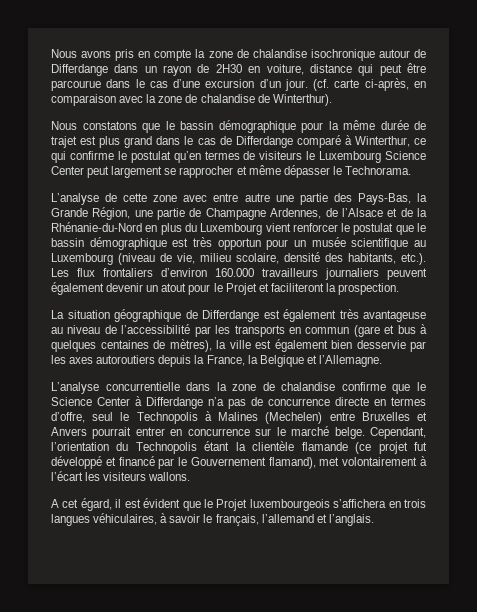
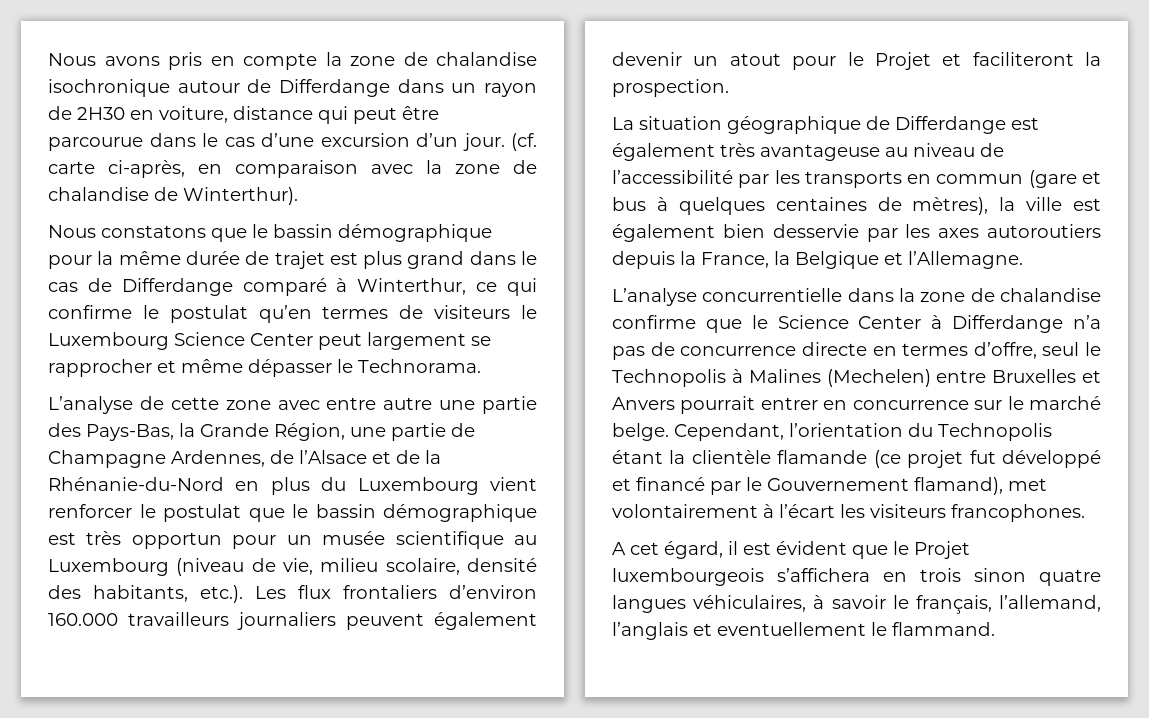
- Cependant, l’orientation du Technopolis étant la clientèle flamande (ce projet fut développé et financé par le Gouvernement flamand), met volontairement à l’écart les visiteurs wallons.
+ Cependant, l’orientation du Technopolis étant la clientèle flamande (ce projet fut développé et financé par le Gouvernement flamand), met volontairement à l’écart les visiteurs francophones.
- A cet égard, il est évident que le Projet luxembourgeois s’affichera en trois langues véhiculaires, à savoir le français, l’allemand et l’anglais.
+ A cet égard, il est évident que le Projet luxembourgeois s’affichera en trois sinon quatre langues véhiculaires, à savoir le français, l’allemand, l’anglais et eventuellement le flammand.

